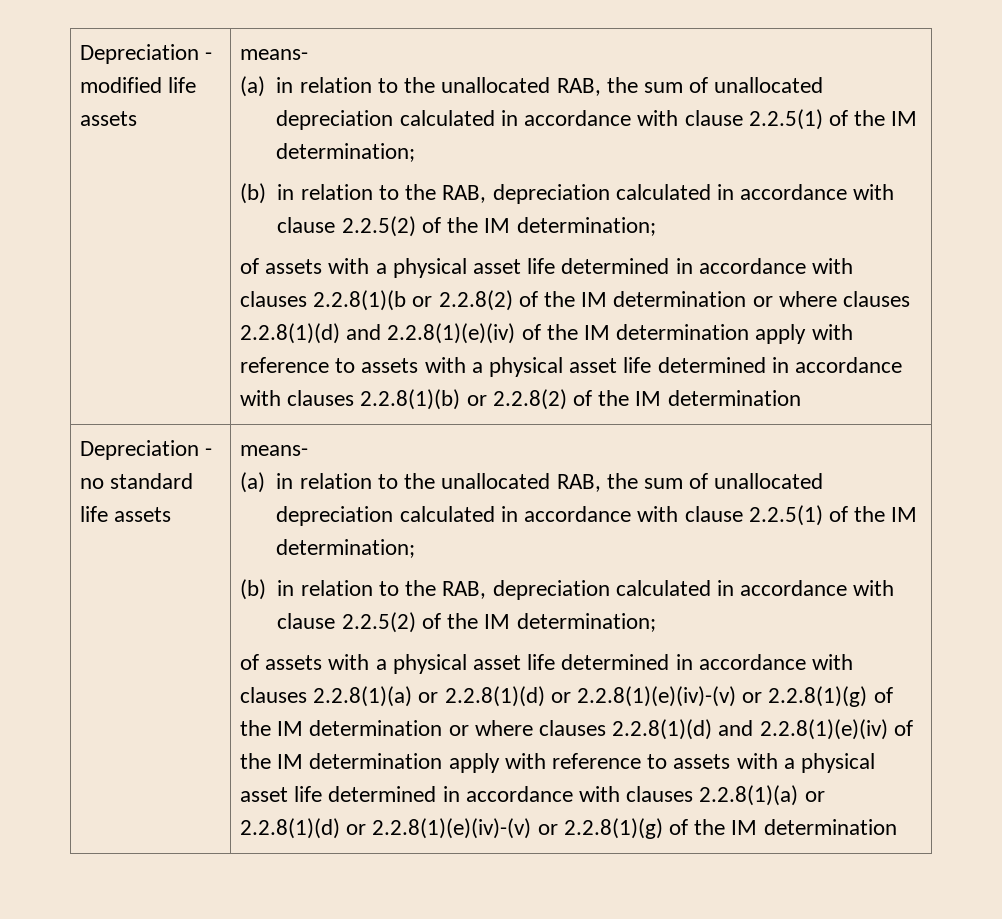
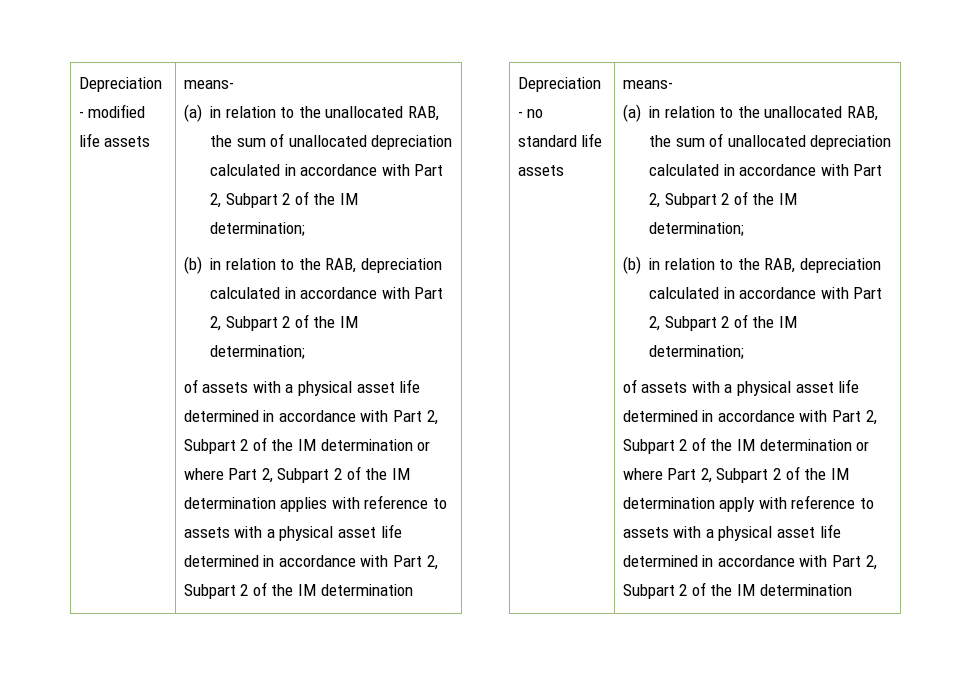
  Depreciation - modified life assets | means-
- (a) in relation to the unallocated RAB, the sum of unallocated depreciation calculated in accordance with clause 2.2.5(1) of the IM determination;
- (b) in relation to the RAB, depreciation calculated in accordance with clause 2.2.5(2) of the IM determination;
+ (a) in relation to the unallocated RAB, the sum of unallocated depreciation calculated in accordance with Part 2, Subpart 2 of the IM determination;
+ (b) in relation to the RAB, depreciation calculated in accordance with Part 2, Subpart 2 of the IM determination;
- of assets with a physical asset life determined in accordance with clauses 2.2.8(1)(b or 2.2.8(2) of the IM determination or where clauses 2.2.8(1)(d) and 2.2.8(1)(e)(iv) of the IM determination apply with reference to assets with a physical asset life determined in accordance with clauses 2.2.8(1)(b) or 2.2.8(2) of the IM determination
+ of assets with a physical asset life determined in accordance with Part 2, Subpart 2 of the IM determination or where Part 2, Subpart 2 of the IM determination applies with reference to assets with a physical asset life determined in accordance with Part 2, Subpart 2 of the IM determination
  Depreciation - no standard life assets | means-
- (a) in relation to the unallocated RAB, the sum of unallocated depreciation calculated in accordance with clause 2.2.5(1) of the IM determination;
- (b) in relation to the RAB, depreciation calculated in accordance with clause 2.2.5(2) of the IM determination;
+ (a) in relation to the unallocated RAB, the sum of unallocated depreciation calculated in accordance with Part 2, Subpart 2 of the IM determination;
+ (b) in relation to the RAB, depreciation calculated in accordance with Part 2, Subpart 2 of the IM determination;
- of assets with a physical asset life determined in accordance with clauses 2.2.8(1)(a) or 2.2.8(1)(d) or 2.2.8(1)(e)(iv)-(v) or 2.2.8(1)(g) of the IM determination or where clauses 2.2.8(1)(d) and 2.2.8(1)(e)(iv) of the IM determination apply with reference to assets with a physical asset life determined in accordance with clauses 2.2.8(1)(a) or 2.2.8(1)(d) or 2.2.8(1)(e)(iv)-(v) or 2.2.8(1)(g) of the IM determination
+ of assets with a physical asset life determined in accordance with Part 2, Subpart 2 of the IM determination or where Part 2, Subpart 2 of the IM determination apply with reference to assets with a physical asset life determined in accordance with Part 2, Subpart 2 of the IM determination

